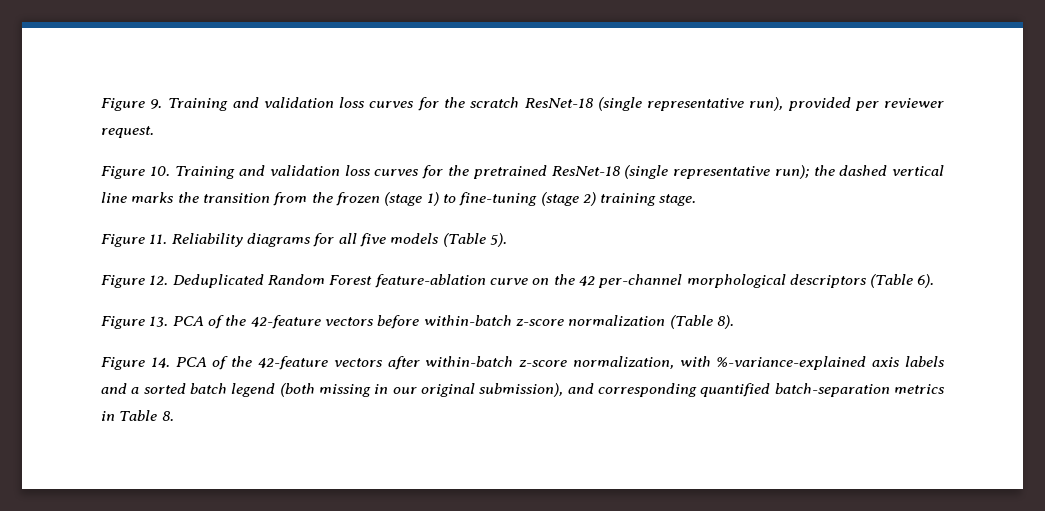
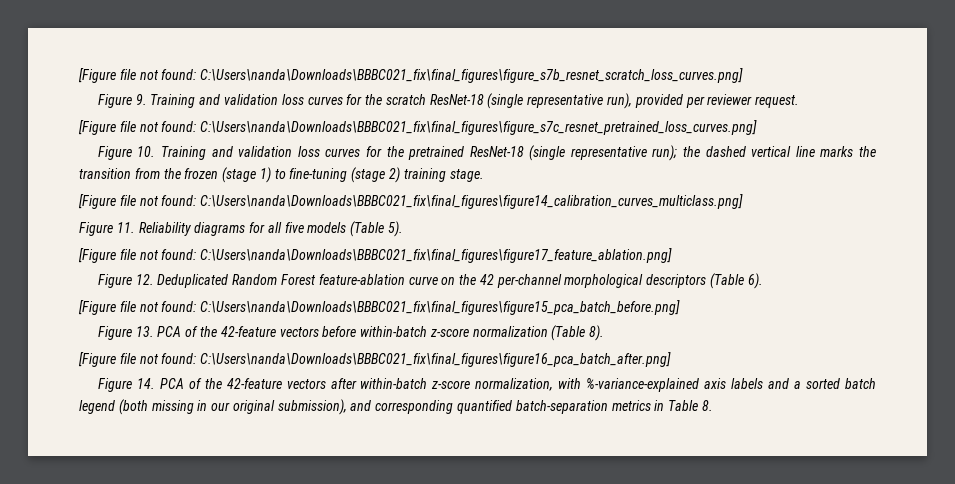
+ [Figure file not found: C:\Users\nanda\Downloads\BBBC021_fix\final_figures\figure_s7b_resnet_scratch_loss_curves.png]
+ [Figure file not found: C:\Users\nanda\Downloads\BBBC021_fix\final_figures\figure_s7c_resnet_pretrained_loss_curves.png]
+ [Figure file not found: C:\Users\nanda\Downloads\BBBC021_fix\final_figures\figure14_calibration_curves_multiclass.png]
+ [Figure file not found: C:\Users\nanda\Downloads\BBBC021_fix\final_figures\figure17_feature_ablation.png]
+ [Figure file not found: C:\Users\nanda\Downloads\BBBC021_fix\final_figures\figure15_pca_batch_before.png]
+ [Figure file not found: C:\Users\nanda\Downloads\BBBC021_fix\final_figures\figure16_pca_batch_after.png]

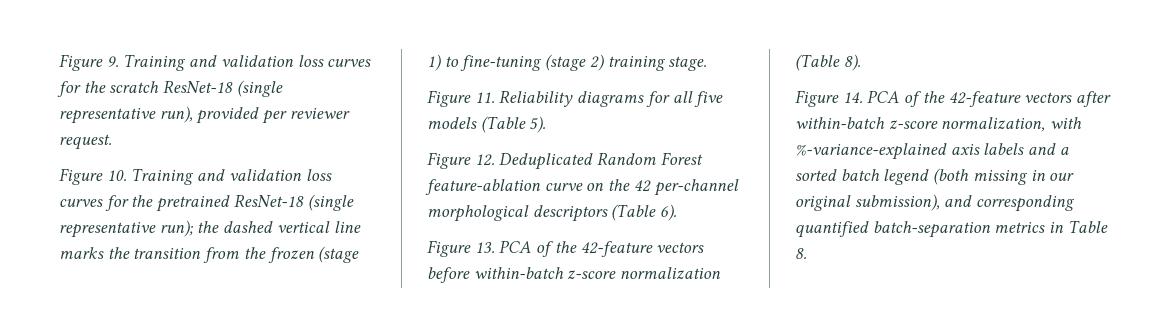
- [Figure file not found: C:\Users\nanda\Downloads\BBBC021_fix\final_figures\figure_s7b_resnet_scratch_loss_curves.png]
- [Figure file not found: C:\Users\nanda\Downloads\BBBC021_fix\final_figures\figure_s7c_resnet_pretrained_loss_curves.png]
- [Figure file not found: C:\Users\nanda\Downloads\BBBC021_fix\final_figures\figure14_calibration_curves_multiclass.png]
- [Figure file not found: C:\Users\nanda\Downloads\BBBC021_fix\final_figures\figure17_feature_ablation.png]
- [Figure file not found: C:\Users\nanda\Downloads\BBBC021_fix\final_figures\figure15_pca_batch_before.png]
- [Figure file not found: C:\Users\nanda\Downloads\BBBC021_fix\final_figures\figure16_pca_batch_after.png]

